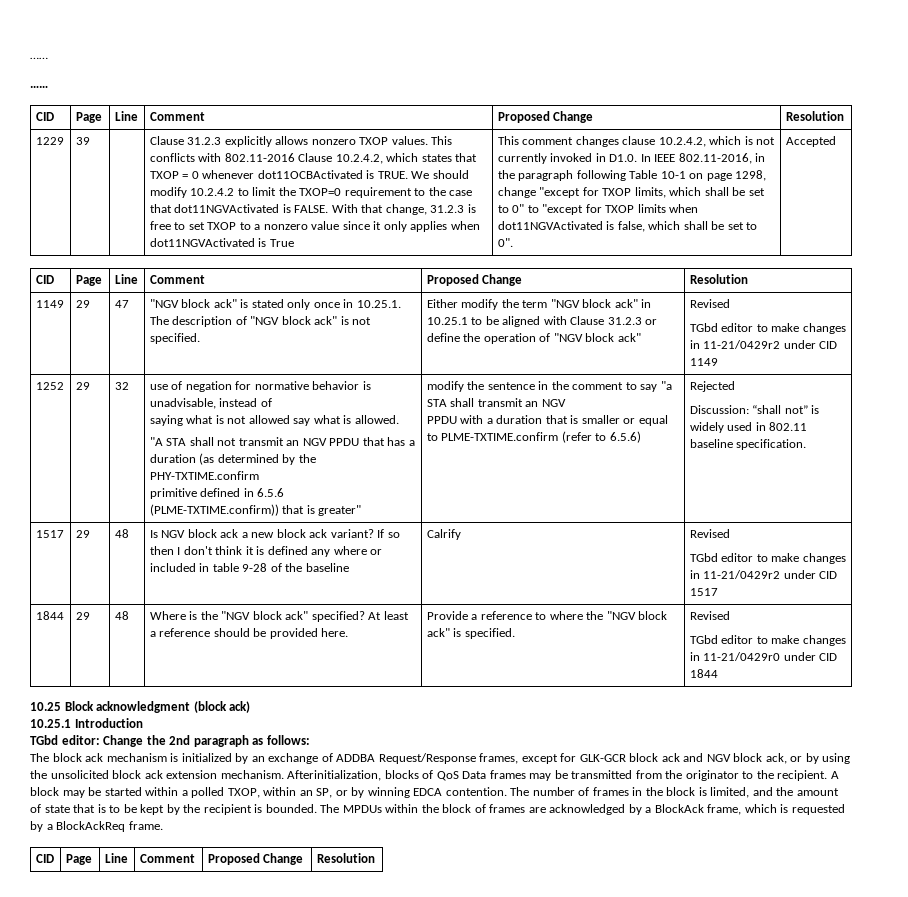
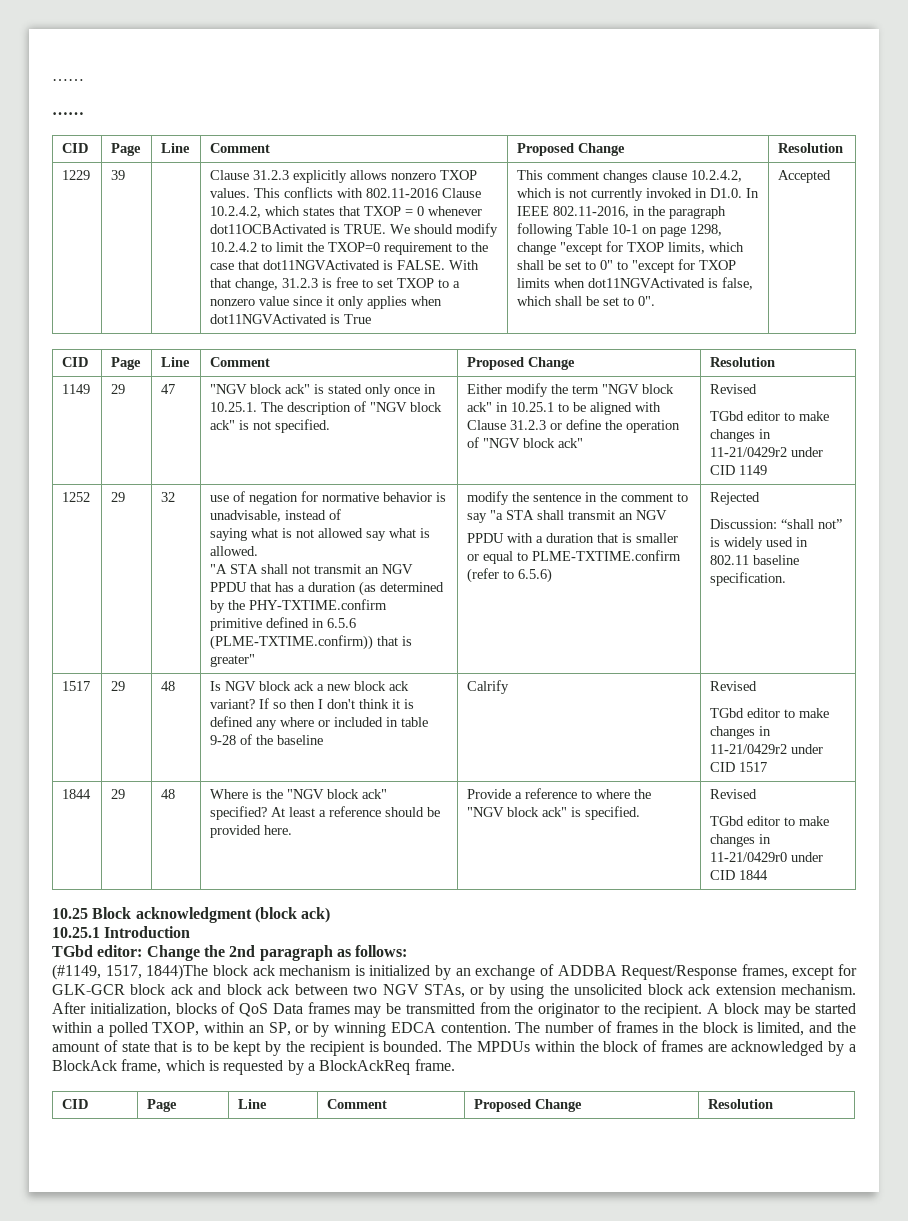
- The block ack mechanism is initialized by an exchange of ADDBA Request/Response frames, except for GLK-GCR block ack and NGV block ack, or by using the unsolicited block ack extension mechanism.
+ (#1149, 1517, 1844)The block ack mechanism is initialized by an exchange of ADDBA Request/Response frames, except for GLK-GCR block ack and block ack between two NGV STAs, or by using the unsolicited block ack extension mechanism.
- Afterinitialization, blocks of QoS Data frames may be transmitted from the originator to the recipient.
+ After initialization, blocks of QoS Data frames may be transmitted from the originator to the recipient.

